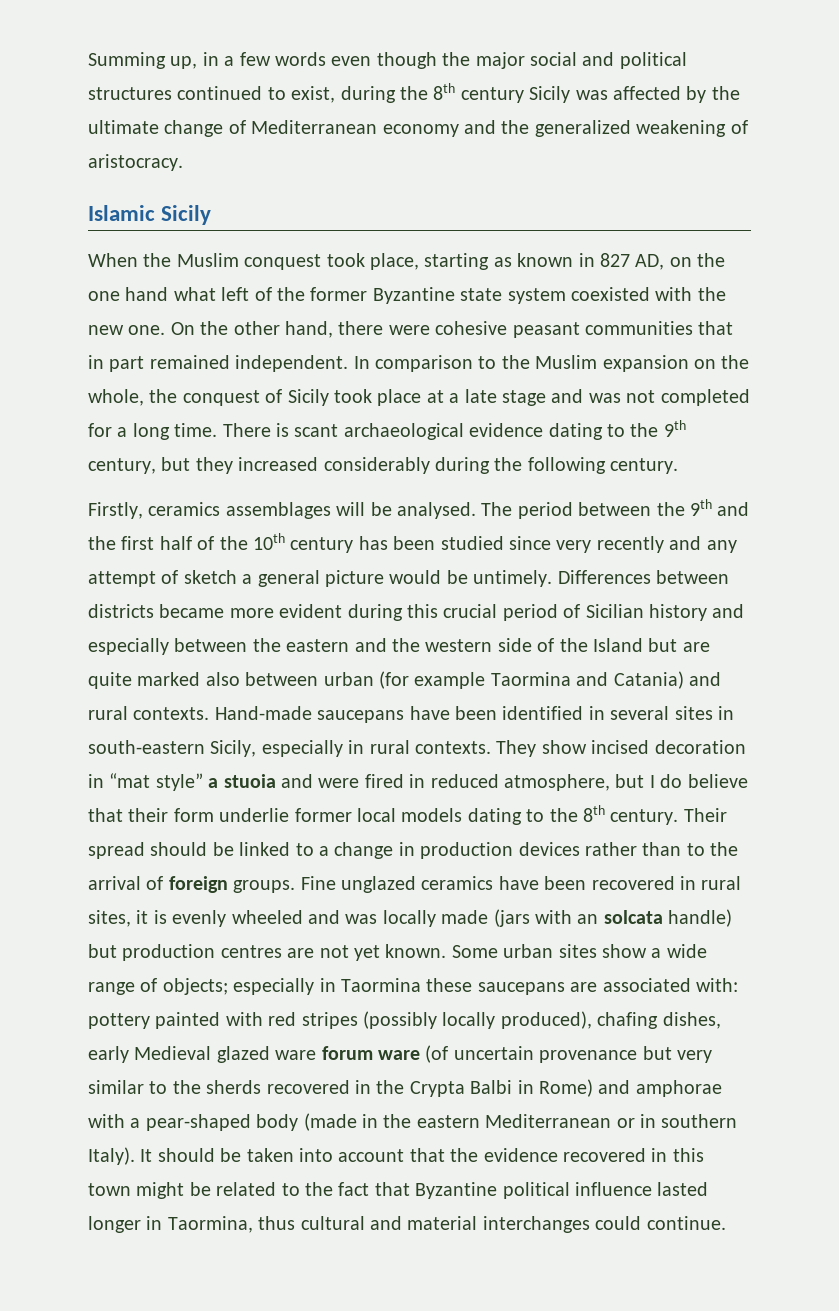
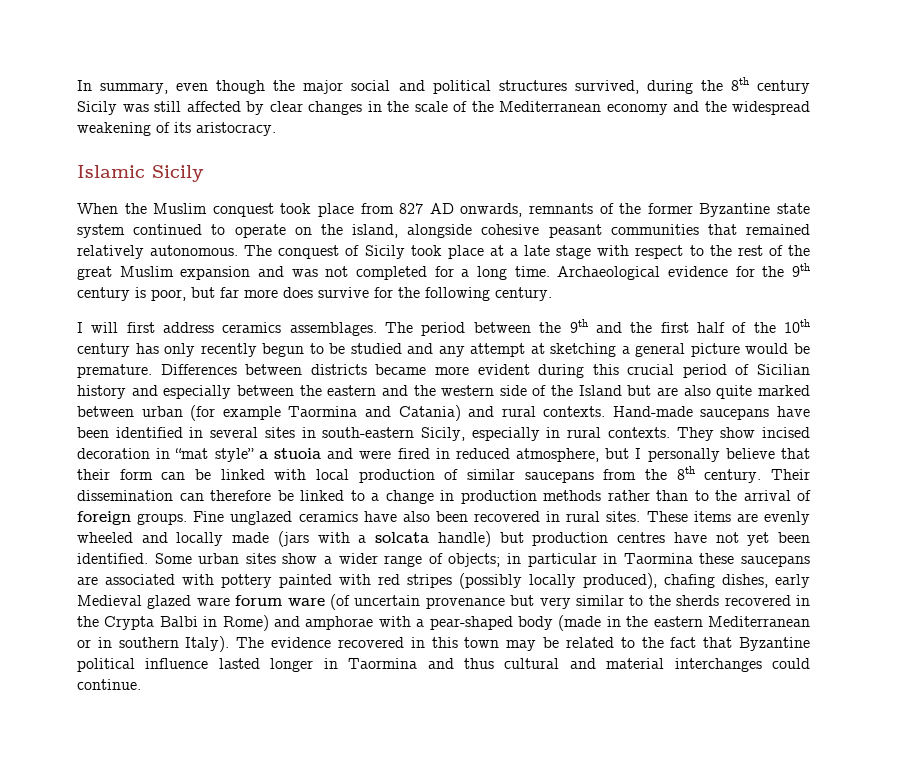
- Summing up, in a few words even though the major social and political structures continued to exist, during the 8th century Sicily was affected by the ultimate change of Mediterranean economy and the generalized weakening of aristocracy.
+ In summary, even though the major social and political structures survived, during the 8th century Sicily was still affected by clear changes in the scale of the Mediterranean economy and the widespread weakening of its aristocracy.
- When the Muslim conquest took place, starting as known in 827 AD, on the one hand what left of the former Byzantine state system coexisted with the new one. On the other hand, there were cohesive peasant communities that in part remained independent. In comparison to the Muslim expansion on the whole, the conquest of Sicily took place at a late stage and was not completed for a long time.
+ When the Muslim conquest took place from 827 AD onwards, remnants of the former Byzantine state system continued to operate on the island, alongside cohesive peasant communities that remained relatively autonomous. The conquest of Sicily took place at a late stage with respect to the rest of the great Muslim expansion and was not completed for a long time.
- There is scant archaeological evidence dating to the 9th century, but they increased considerably during the following century.
- Firstly, ceramics assemblages will be analysed.
+ Archaeological evidence for the 9th century is poor, but far more does survive for the following century.
+ I will first address ceramics assemblages.
- The period between the 9th and the first half of the 10th century has been studied since very recently and any attempt of sketch a general picture would be untimely.
+ The period between the 9th and the first half of the 10th century has only recently begun to be studied and any attempt at sketching a general picture would be premature.
- Differences between districts became more evident during this crucial period of Sicilian history and especially between the eastern and the western side of the Island but are quite marked also between urban (for example Taormina and Catania) and rural contexts.
+ Differences between districts became more evident during this crucial period of Sicilian history and especially between the eastern and the western side of the Island but are also quite marked between urban (for example Taormina and Catania) and rural contexts.
- They show incised decoration in “mat style” a stuoia and were fired in reduced atmosphere, but I do believe that their form underlie former local models dating to the 8th century.
+ They show incised decoration in “mat style” a stuoia and were fired in reduced atmosphere, but I personally believe that their form can be linked with local production of similar saucepans from the 8th century.
- Their spread should be linked to a change in production devices rather than to the arrival of foreign groups.
+ Their dissemination can therefore be linked to a change in production methods rather than to the arrival of foreign groups.
- Fine unglazed ceramics have been recovered in rural sites, it is evenly wheeled and was locally made (jars with an solcata handle) but production centres are not yet known.
+ Fine unglazed ceramics have also been recovered in rural sites. These items are evenly wheeled and locally made (jars with a solcata handle) but production centres have not yet been identified.
- Some urban sites show a wide range of objects;
+ Some urban sites show a wider range of objects;
- especially in Taormina these saucepans are associated with: pottery painted with red stripes (possibly locally produced), chafing dishes, early Medieval glazed ware forum ware (of uncertain provenance but very similar to the sherds recovered in the Crypta Balbi in Rome) and amphorae with a pear-shaped body (made in the eastern Mediterranean or in southern Italy).
+ in particular in Taormina these saucepans are associated with pottery painted with red stripes (possibly locally produced), chafing dishes, early Medieval glazed ware forum ware (of uncertain provenance but very similar to the sherds recovered in the Crypta Balbi in Rome) and amphorae with a pear-shaped body (made in the eastern Mediterranean or in southern Italy).
- It should be taken into account that the evidence recovered in this town might be related to the fact that Byzantine political influence lasted longer in Taormina, thus cultural and material interchanges could continue.
+ The evidence recovered in this town may be related to the fact that Byzantine political influence lasted longer in Taormina and thus cultural and material interchanges could continue.

